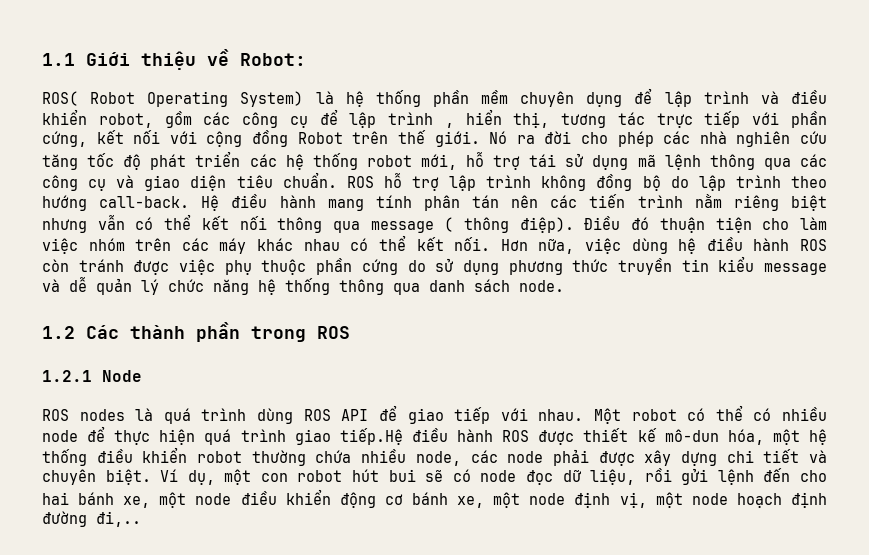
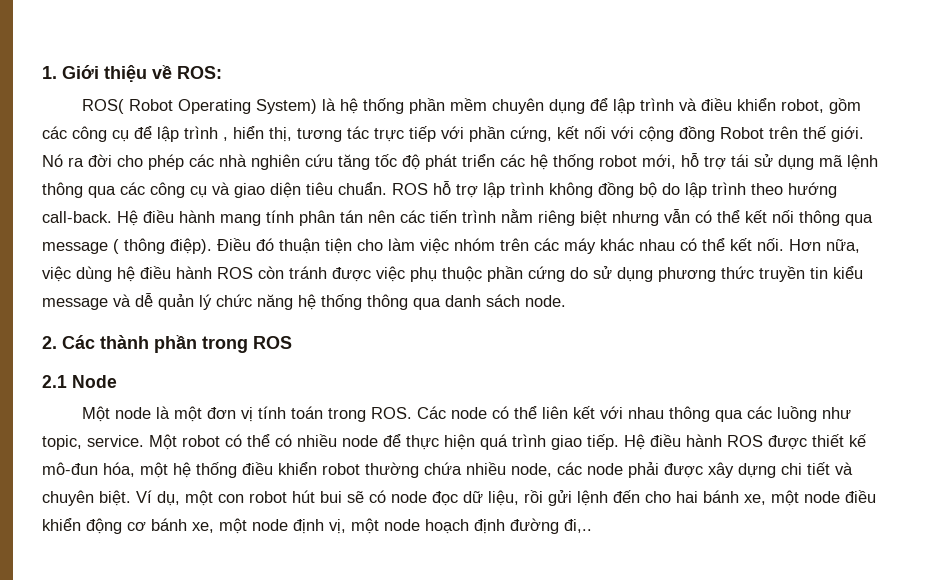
- 1.1 Giới thiệu về Robot:
+ 1. Giới thiệu về ROS:
- 1.2 Các thành phần trong ROS
+ 2. Các thành phần trong ROS
- 1.2.1 Node
+ 2.1 Node
- ROS nodes là quá trình dùng ROS API để giao tiếp với nhau.
+ Một node là một đơn vị tính toán trong ROS. Các node có thể liên kết với nhau thông qua các luồng như topic, service.
- Một robot có thể có nhiều node để thực hiện quá trình giao tiếp.Hệ điều hành ROS được thiết kế mô-dun hóa, một hệ thống điều khiển robot thường chứa nhiều node, các node phải được xây dựng chi tiết và chuyên biệt.
+ Một robot có thể có nhiều node để thực hiện quá trình giao tiếp. Hệ điều hành ROS được thiết kế mô-đun hóa, một hệ thống điều khiển robot thường chứa nhiều node, các node phải được xây dựng chi tiết và chuyên biệt.

